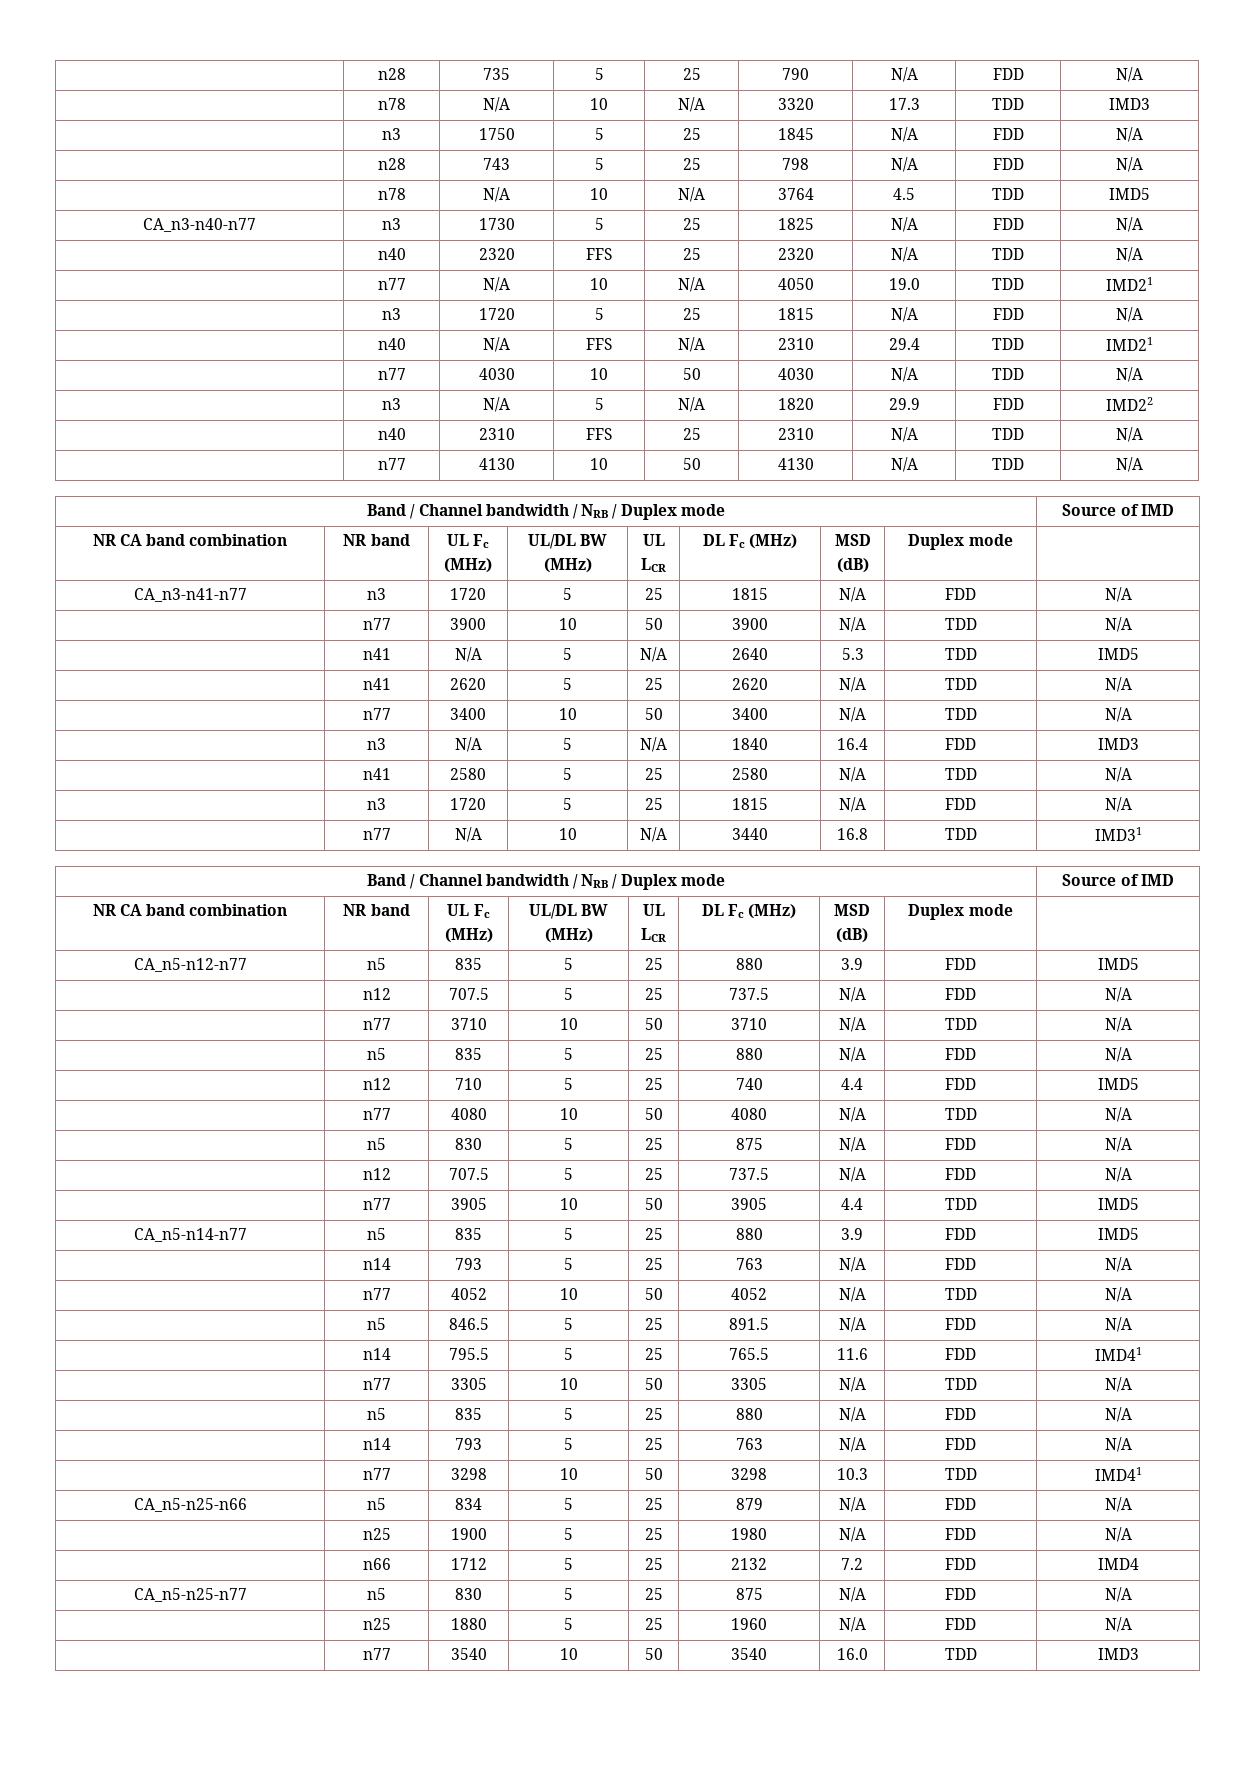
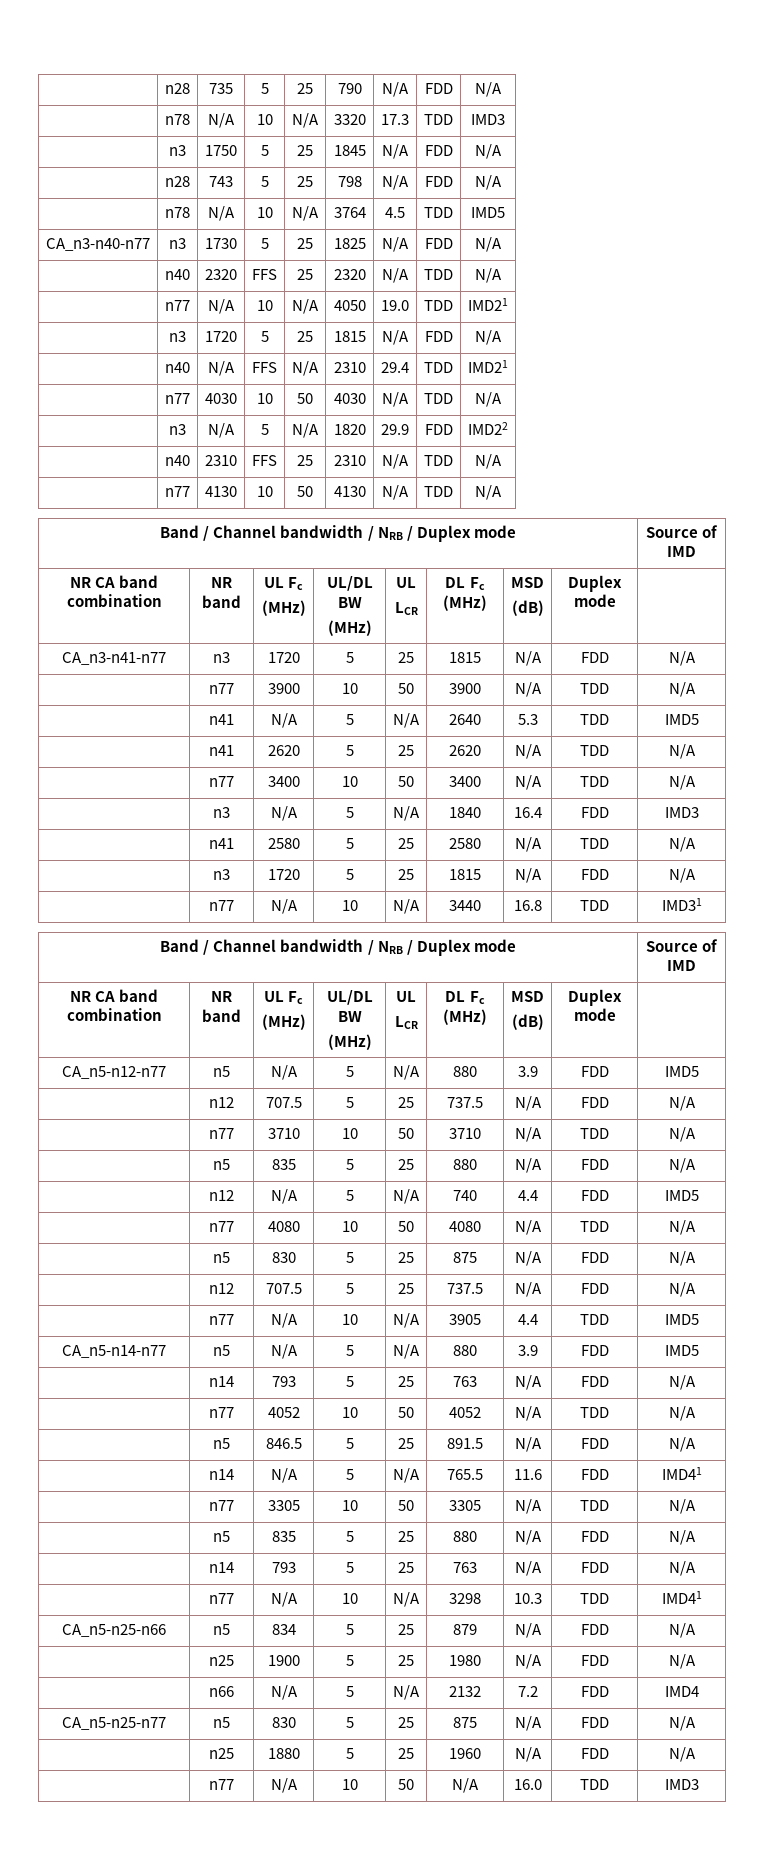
- CA_n5-n12-n77 | n5 | 835 | 5 | 25 | 880 | 3.9 | FDD | IMD5
+ CA_n5-n12-n77 | n5 | N/A | 5 | N/A | 880 | 3.9 | FDD | IMD5
- | n12 | 710 | 5 | 25 | 740 | 4.4 | FDD | IMD5
+ | n12 | N/A | 5 | N/A | 740 | 4.4 | FDD | IMD5
- | n77 | 3905 | 10 | 50 | 3905 | 4.4 | TDD | IMD5
+ | n77 | N/A | 10 | N/A | 3905 | 4.4 | TDD | IMD5
- CA_n5-n14-n77 | n5 | 835 | 5 | 25 | 880 | 3.9 | FDD | IMD5
+ CA_n5-n14-n77 | n5 | N/A | 5 | N/A | 880 | 3.9 | FDD | IMD5
- | n14 | 795.5 | 5 | 25 | 765.5 | 11.6 | FDD | IMD41
+ | n14 | N/A | 5 | N/A | 765.5 | 11.6 | FDD | IMD41
- | n77 | 3298 | 10 | 50 | 3298 | 10.3 | TDD | IMD41
+ | n77 | N/A | 10 | N/A | 3298 | 10.3 | TDD | IMD41
- | n66 | 1712 | 5 | 25 | 2132 | 7.2 | FDD | IMD4
+ | n66 | N/A | 5 | N/A | 2132 | 7.2 | FDD | IMD4
- | n77 | 3540 | 10 | 50 | 3540 | 16.0 | TDD | IMD3
+ | n77 | N/A | 10 | 50 | N/A | 16.0 | TDD | IMD3

